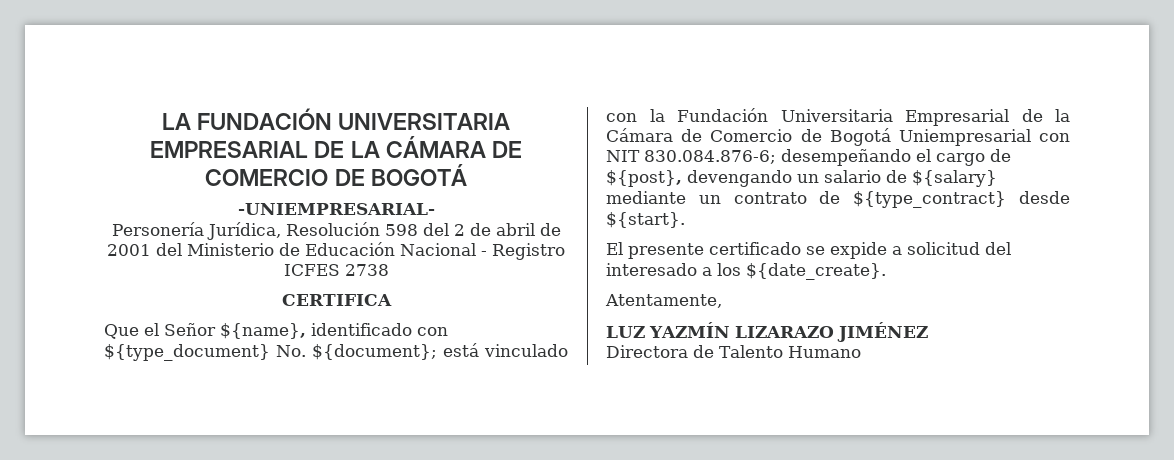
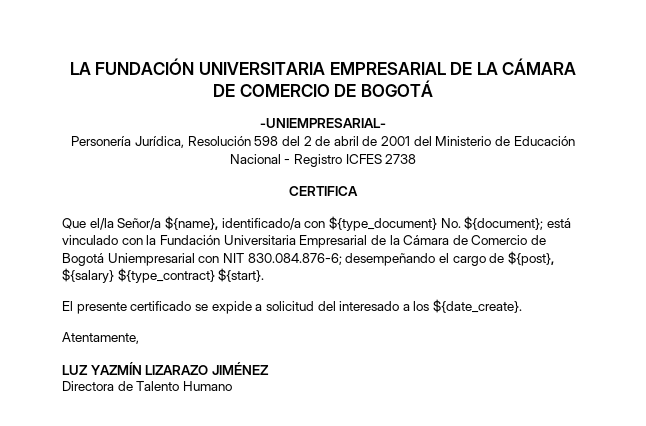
- Que el Señor ${name}, identificado con ${type_document} No. ${document}; está vinculado con la Fundación Universitaria Empresarial de la Cámara de Comercio de Bogotá Uniempresarial con NIT 830.084.876-6; desempeñando el cargo de ${post}, devengando un salario de ${salary} mediante un contrato de ${type_contract} desde ${start}.
+ Que el/la Señor/a ${name}, identificado/a con ${type_document} No. ${document}; está vinculado con la Fundación Universitaria Empresarial de la Cámara de Comercio de Bogotá Uniempresarial con NIT 830.084.876-6; desempeñando el cargo de ${post}, ${salary} ${type_contract} ${start}.

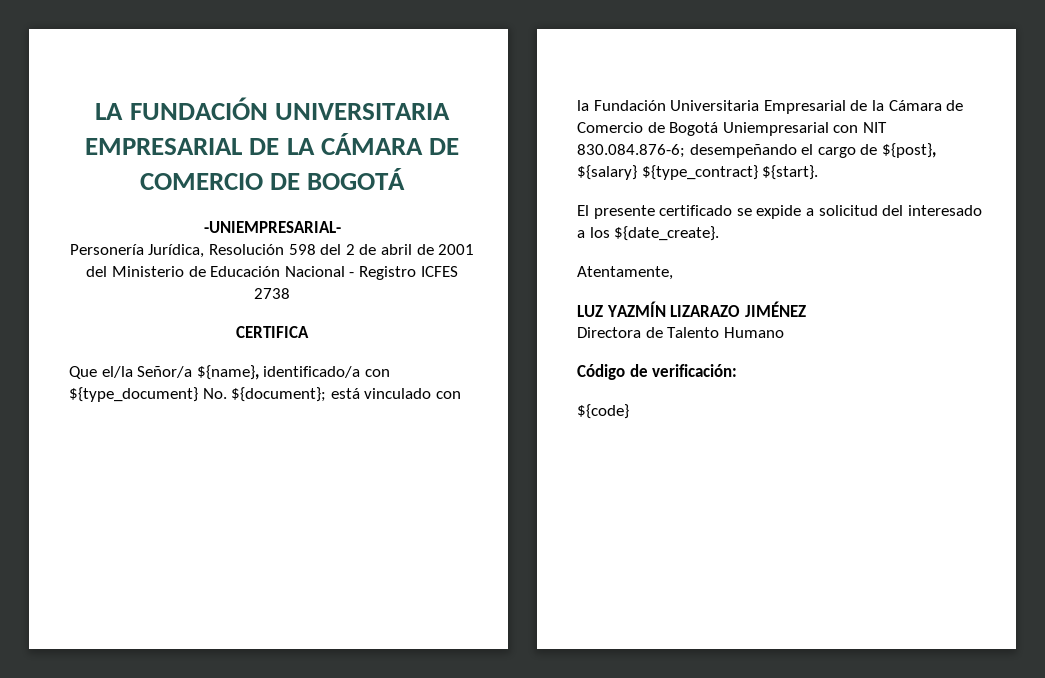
+ Código de verificación:
+ ${code}

